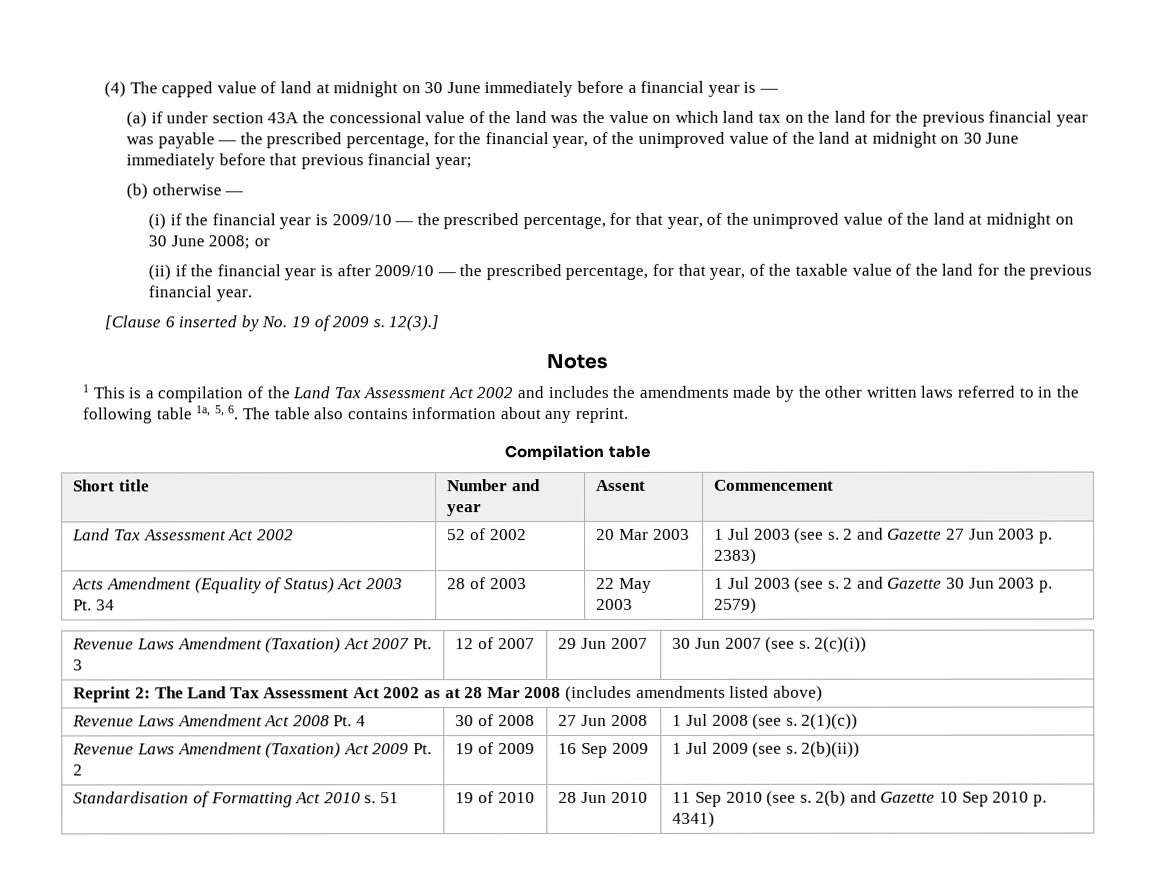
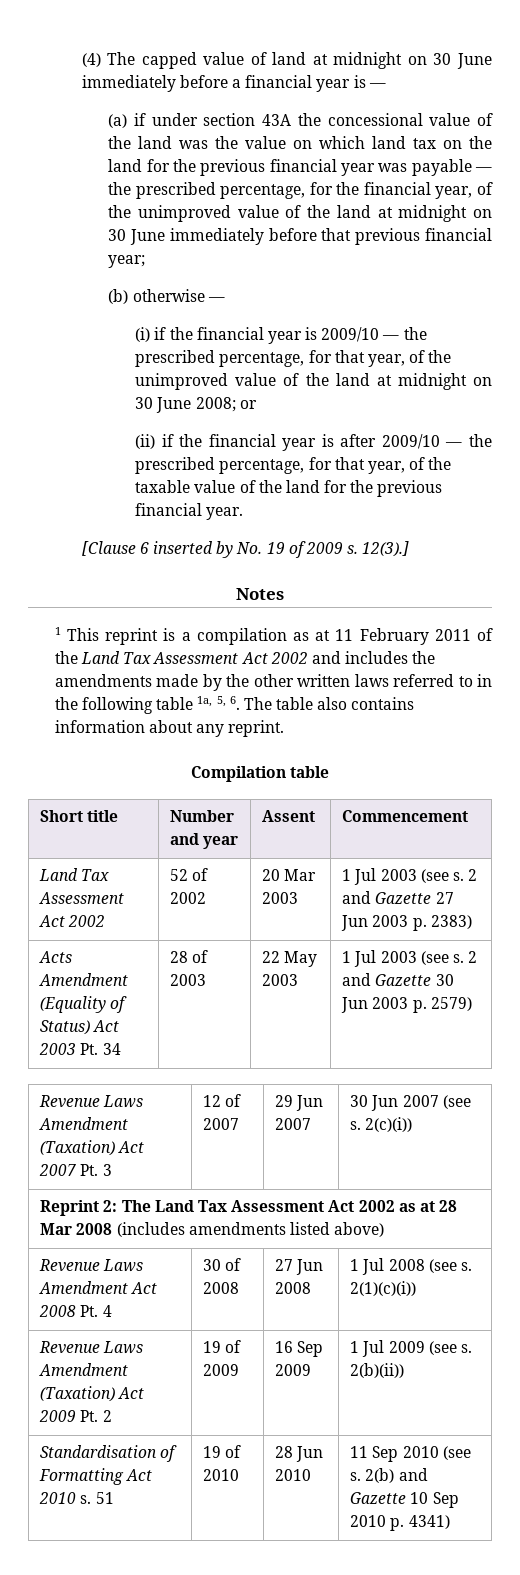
- 1 This is a compilation of the Land Tax Assessment Act 2002 and includes the amendments made by the other written laws referred to in the following table 1a, 5, 6. The table also contains information about any reprint.
+ 1 This reprint is a compilation as at 11 February 2011 of the Land Tax Assessment Act 2002 and includes the amendments made by the other written laws referred to in the following table 1a, 5, 6. The table also contains information about any reprint.
- Revenue Laws Amendment Act 2008 Pt. 4 | 30 of 2008 | 27 Jun 2008 | 1 Jul 2008 (see s. 2(1)(c))
+ Revenue Laws Amendment Act 2008 Pt. 4 | 30 of 2008 | 27 Jun 2008 | 1 Jul 2008 (see s. 2(1)(c)(i))

